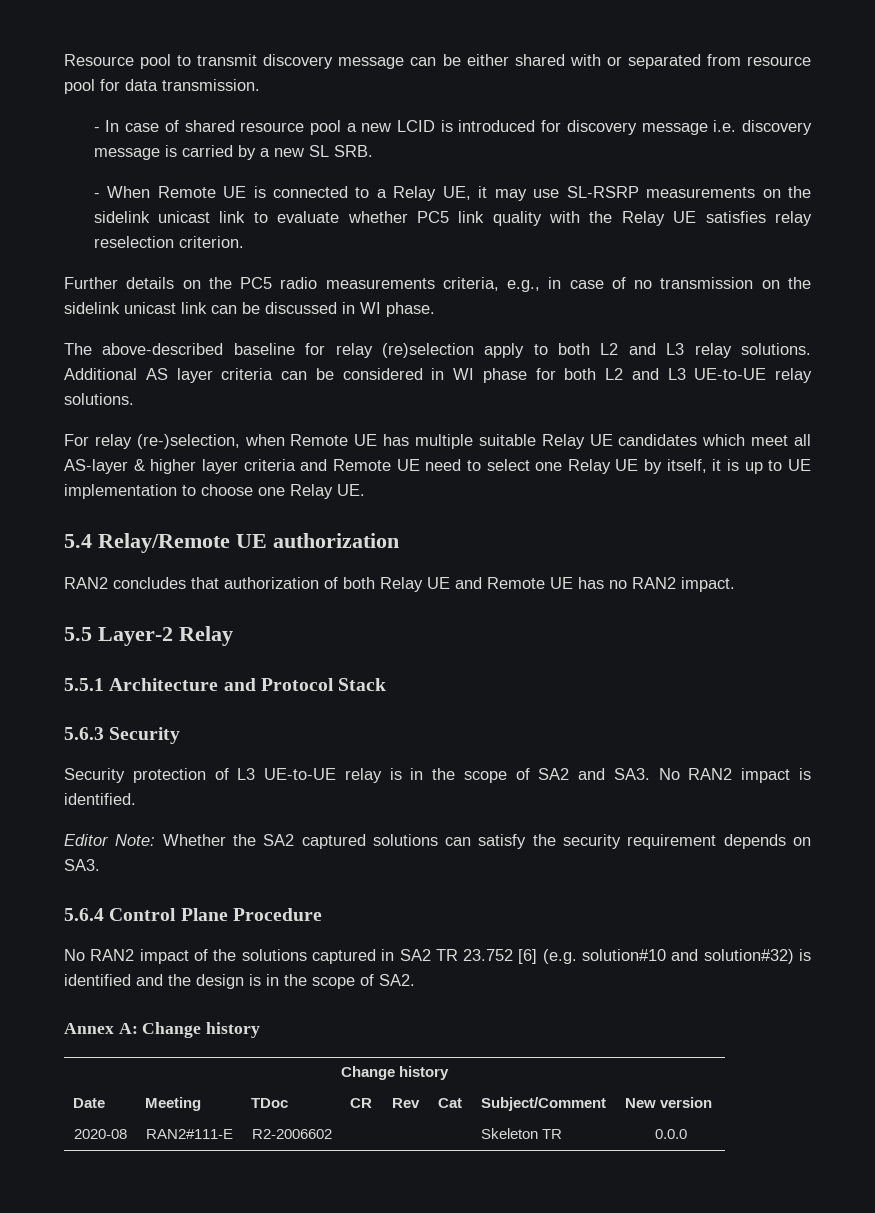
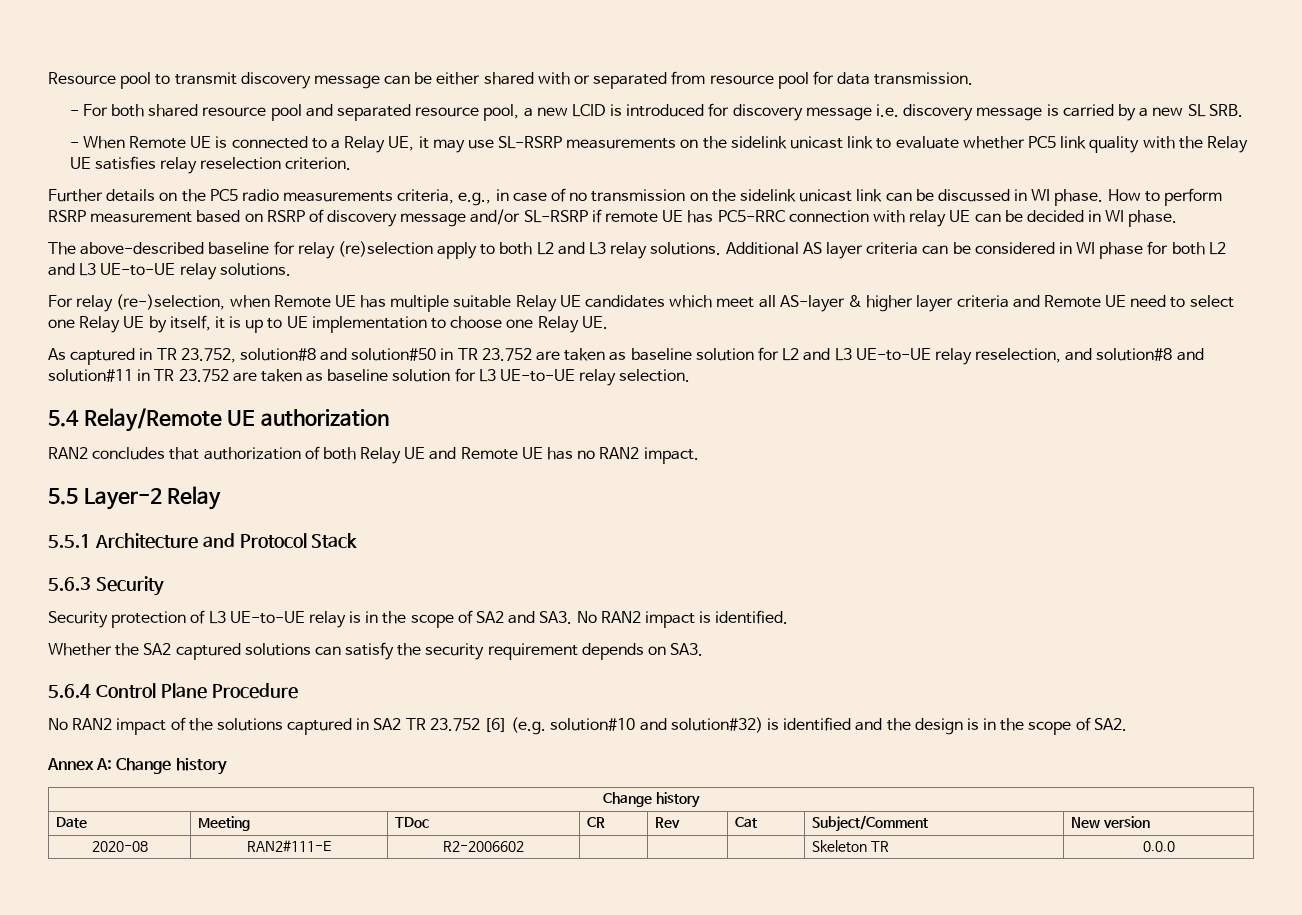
- - In case of shared resource pool a new LCID is introduced for discovery message i.e. discovery message is carried by a new SL SRB.
+ - For both shared resource pool and separated resource pool, a new LCID is introduced for discovery message i.e. discovery message is carried by a new SL SRB.
+ How to perform RSRP measurement based on RSRP of discovery message and/or SL-RSRP if remote UE has PC5-RRC connection with relay UE can be decided in WI phase.
+ As captured in TR 23.752, solution#8 and solution#50 in TR 23.752 are taken as baseline solution for L2 and L3 UE-to-UE relay reselection, and solution#8 and solution#11 in TR 23.752 are taken as baseline solution for L3 UE-to-UE relay selection.
- Editor Note: Whether the SA2 captured solutions can satisfy the security requirement depends on SA3.
+ Whether the SA2 captured solutions can satisfy the security requirement depends on SA3.

